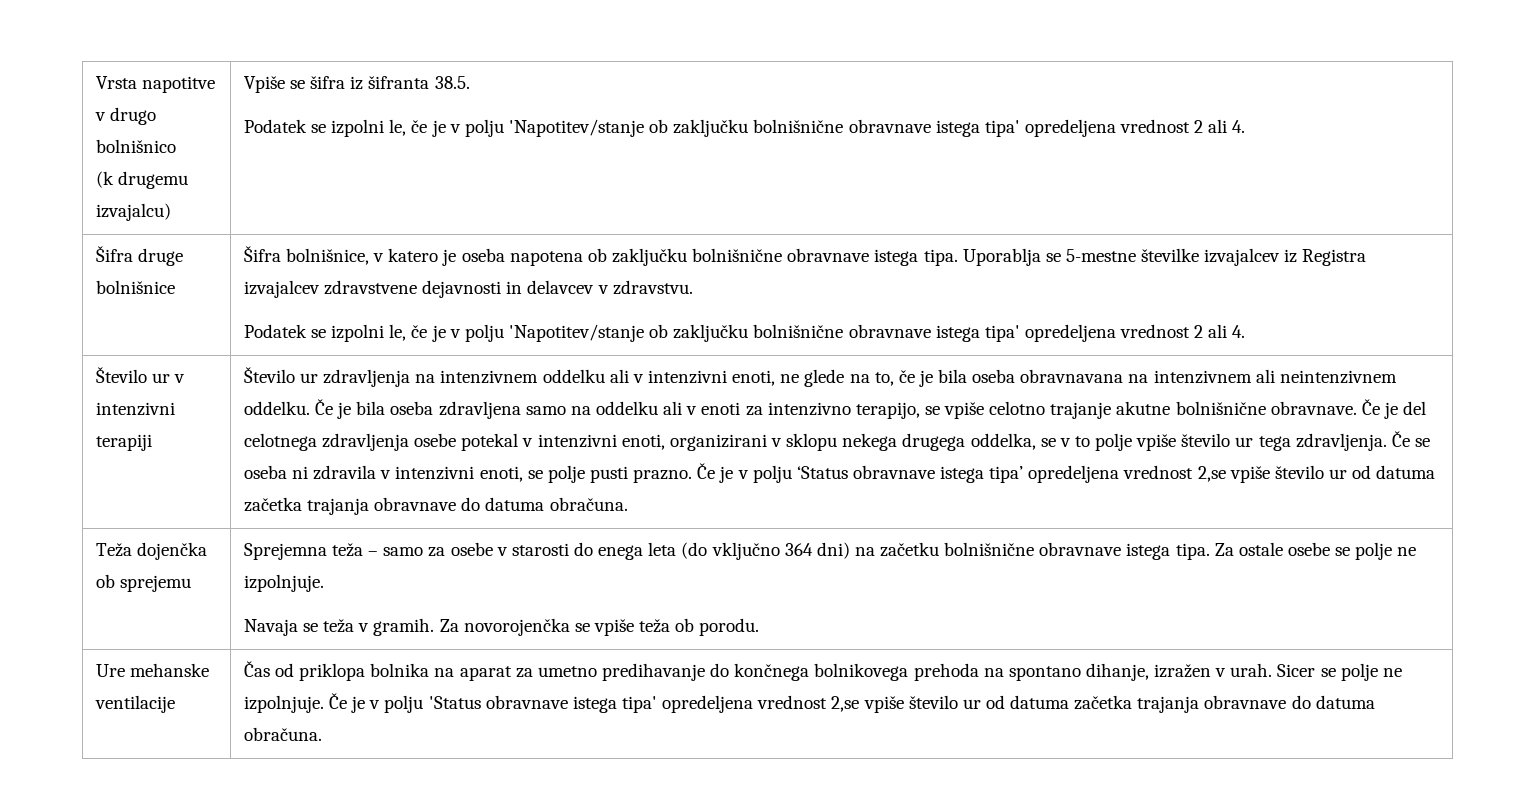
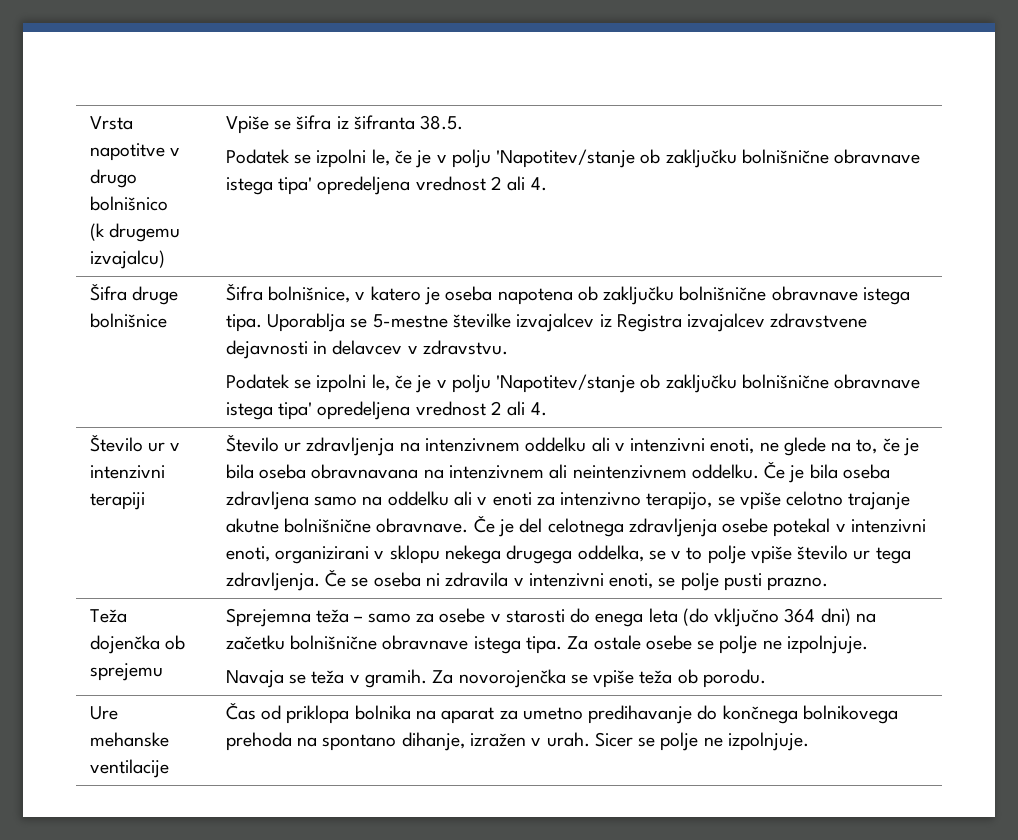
- Če se oseba ni zdravila v intenzivni enoti, se polje pusti prazno. Če je v polju ‘Status obravnave istega tipa’ opredeljena vrednost 2,se vpiše število ur od datuma začetka trajanja obravnave do datuma obračuna.
+ Če se oseba ni zdravila v intenzivni enoti, se polje pusti prazno.
- Sicer se polje ne izpolnjuje. Če je v polju 'Status obravnave istega tipa' opredeljena vrednost 2,se vpiše število ur od datuma začetka trajanja obravnave do datuma obračuna.
+ Sicer se polje ne izpolnjuje.

